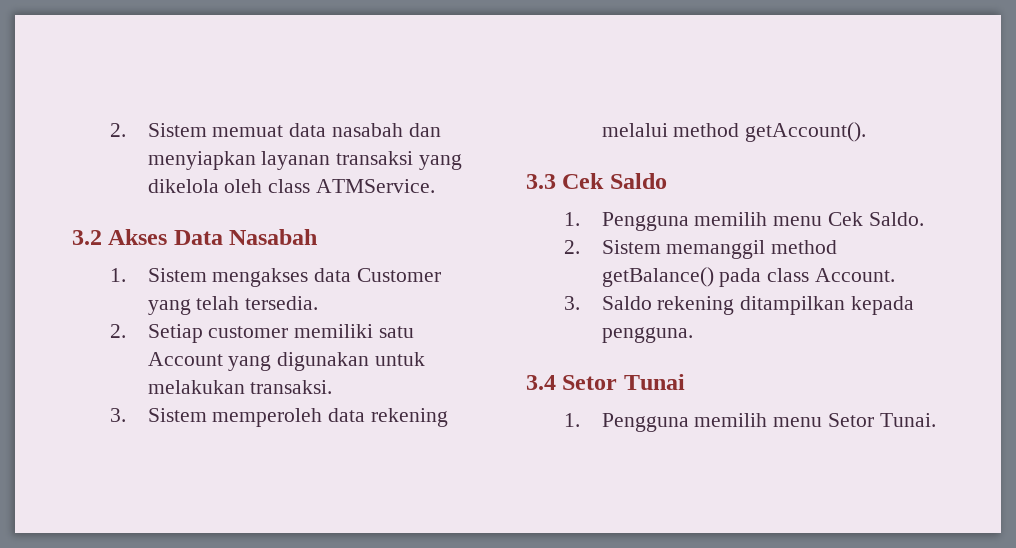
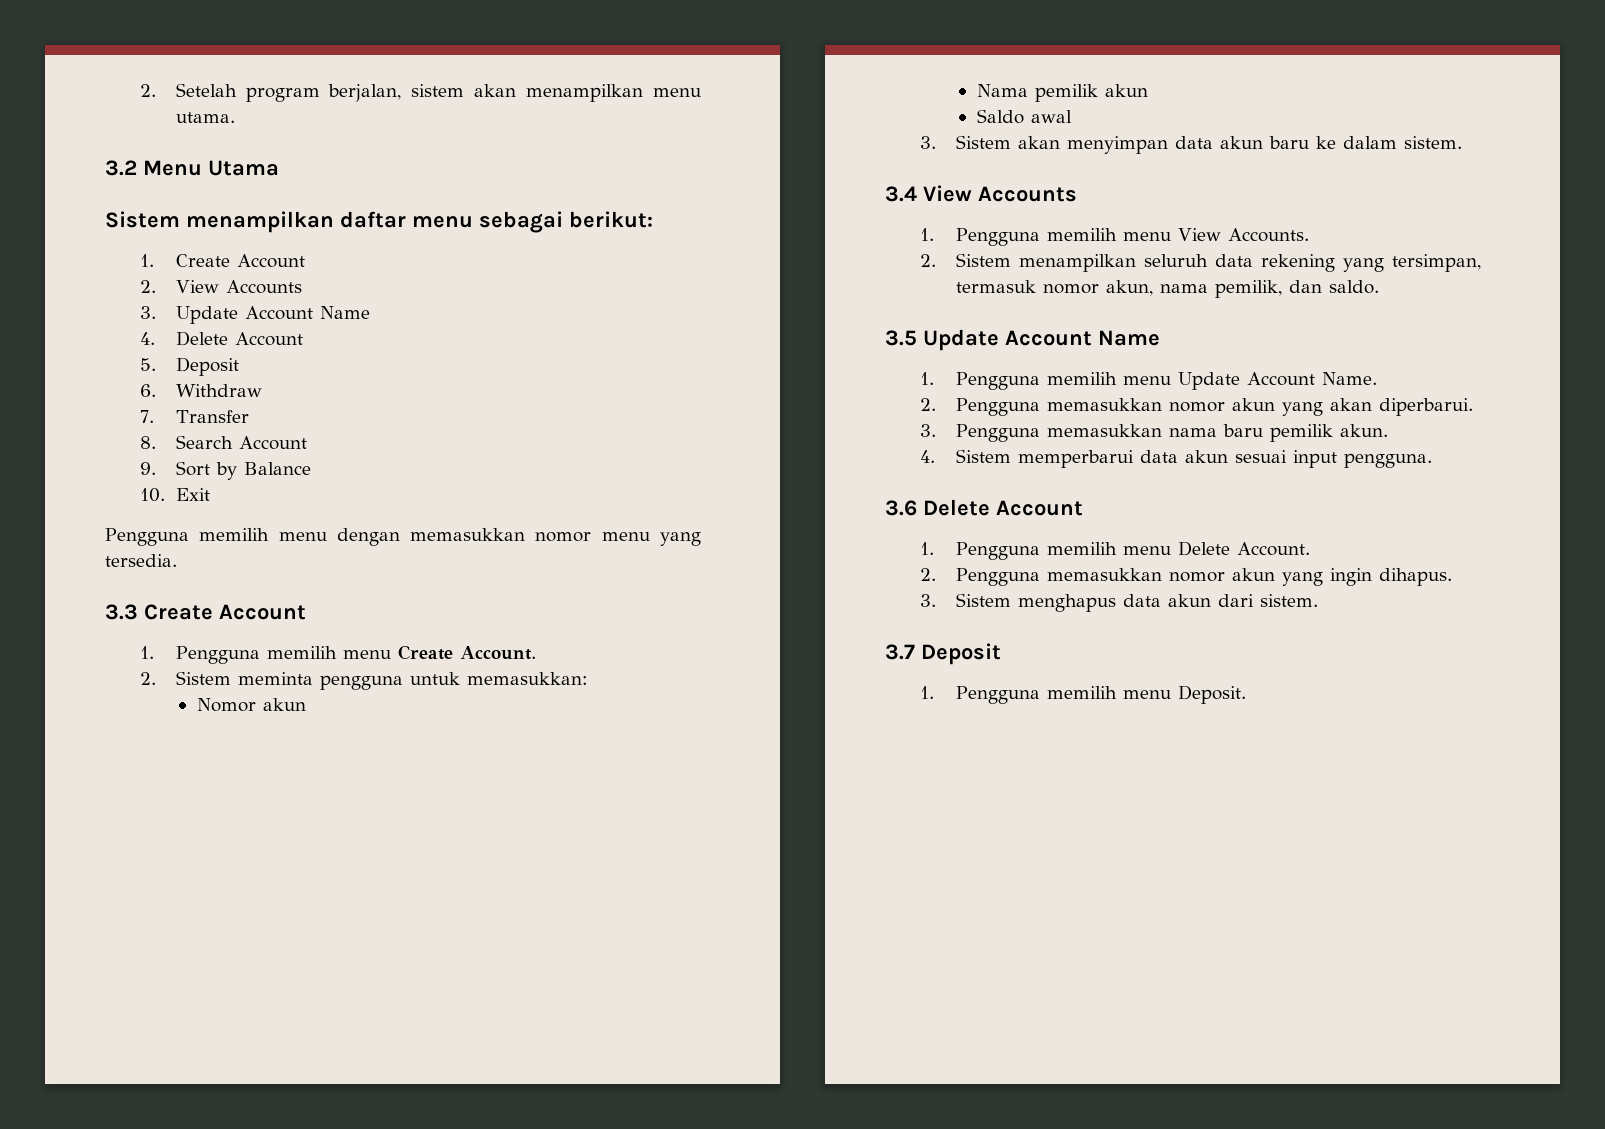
- 2. Sistem memuat data nasabah dan menyiapkan layanan transaksi yang dikelola oleh class ATMService.
- 3.2 Akses Data Nasabah
- 1. Sistem mengakses data Customer yang telah tersedia.
- 2. Setiap customer memiliki satu Account yang digunakan untuk melakukan transaksi.
- 3. Sistem memperoleh data rekening melalui method getAccount().
- 3.3 Cek Saldo
- 1. Pengguna memilih menu Cek Saldo.
- 2. Sistem memanggil method getBalance() pada class Account.
- 3. Saldo rekening ditampilkan kepada pengguna.
+ 2. Setelah program berjalan, sistem akan menampilkan menu utama.
+ 3.2 Menu Utama
+ Sistem menampilkan daftar menu sebagai berikut:
+ 1. Create Account
+ 2. View Accounts
+ 3. Update Account Name
+ 4. Delete Account
+ 5. Deposit
+ 6. Withdraw
+ 7. Transfer
+ 8. Search Account
+ 9. Sort by Balance
+ 10. Exit
+ Pengguna memilih menu dengan memasukkan nomor menu yang tersedia.
+ 3.3 Create Account
+ 1. Pengguna memilih menu Create Account.
+ 2. Sistem meminta pengguna untuk memasukkan:
+ Nomor akun
+ Nama pemilik akun
+ Saldo awal
+ 3. Sistem akan menyimpan data akun baru ke dalam sistem.
- 3.4 Setor Tunai
- 1. Pengguna memilih menu Setor Tunai.
+ 3.4 View Accounts
+ 1. Pengguna memilih menu View Accounts.
+ 2. Sistem menampilkan seluruh data rekening yang tersimpan, termasuk nomor akun, nama pemilik, dan saldo.
+ 3.5 Update Account Name
+ 1. Pengguna memilih menu Update Account Name.
+ 2. Pengguna memasukkan nomor akun yang akan diperbarui.
+ 3. Pengguna memasukkan nama baru pemilik akun.
+ 4. Sistem memperbarui data akun sesuai input pengguna.
+ 3.6 Delete Account
+ 1. Pengguna memilih menu Delete Account.
+ 2. Pengguna memasukkan nomor akun yang ingin dihapus.
+ 3. Sistem menghapus data akun dari sistem.
+ 3.7 Deposit
+ 1. Pengguna memilih menu Deposit.

